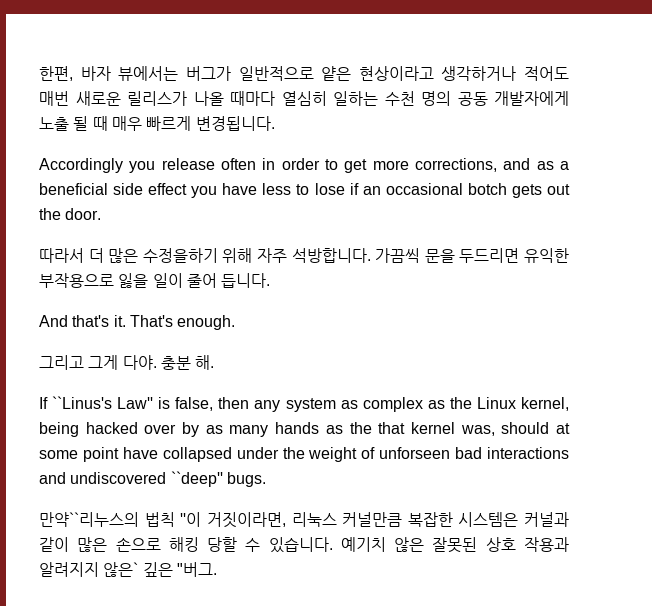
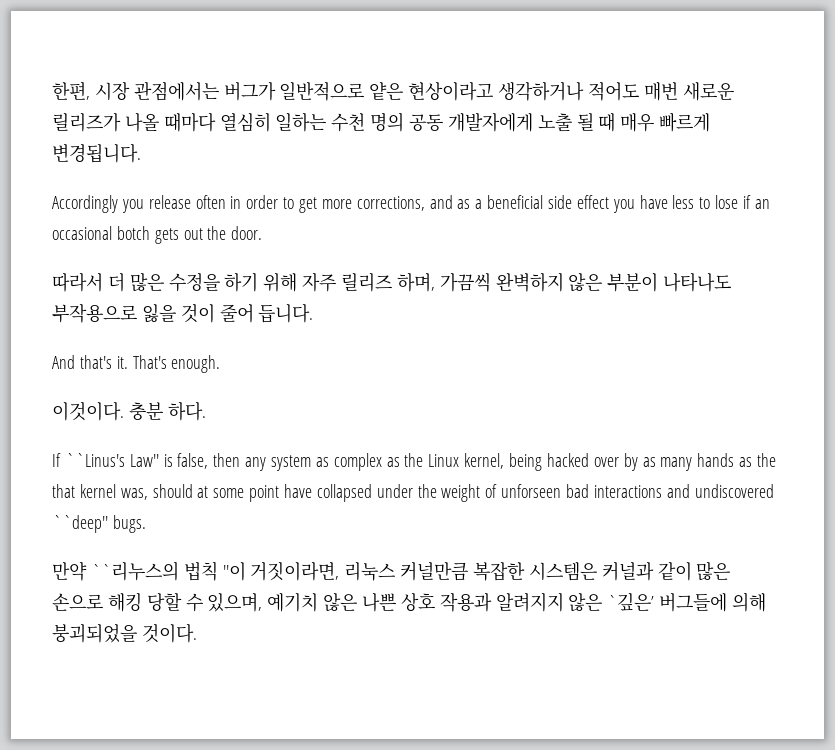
- 한편, 바자 뷰에서는 버그가 일반적으로 얕은 현상이라고 생각하거나 적어도 매번 새로운 릴리스가 나올 때마다 열심히 일하는 수천 명의 공동 개발자에게 노출 될 때 매우 빠르게 변경됩니다.
+ 한편, 시장 관점에서는 버그가 일반적으로 얕은 현상이라고 생각하거나 적어도 매번 새로운 릴리즈가 나올 때마다 열심히 일하는 수천 명의 공동 개발자에게 노출 될 때 매우 빠르게 변경됩니다.
- 따라서 더 많은 수정을하기 위해 자주 석방합니다. 가끔씩 문을 두드리면 유익한 부작용으로 잃을 일이 줄어 듭니다.
+ 따라서 더 많은 수정을 하기 위해 자주 릴리즈 하며, 가끔씩 완벽하지 않은 부분이 나타나도 부작용으로 잃을 것이 줄어 듭니다.
- 그리고 그게 다야. 충분 해.
+ 이것이다. 충분 하다.
- 만약``리누스의 법칙 ''이 거짓이라면, 리눅스 커널만큼 복잡한 시스템은 커널과 같이 많은 손으로 해킹 당할 수 있습니다. 예기치 않은 잘못된 상호 작용과 알려지지 않은` 깊은 "버그.
+ 만약 ``리누스의 법칙 ''이 거짓이라면, 리눅스 커널만큼 복잡한 시스템은 커널과 같이 많은 손으로 해킹 당할 수 있으며, 예기치 않은 나쁜 상호 작용과 알려지지 않은 `깊은’ 버그들에 의해 붕괴되었을 것이다.

